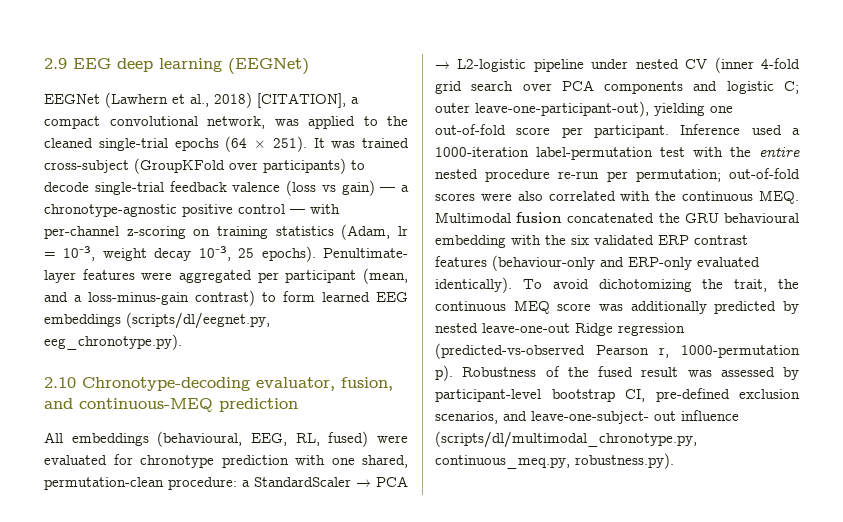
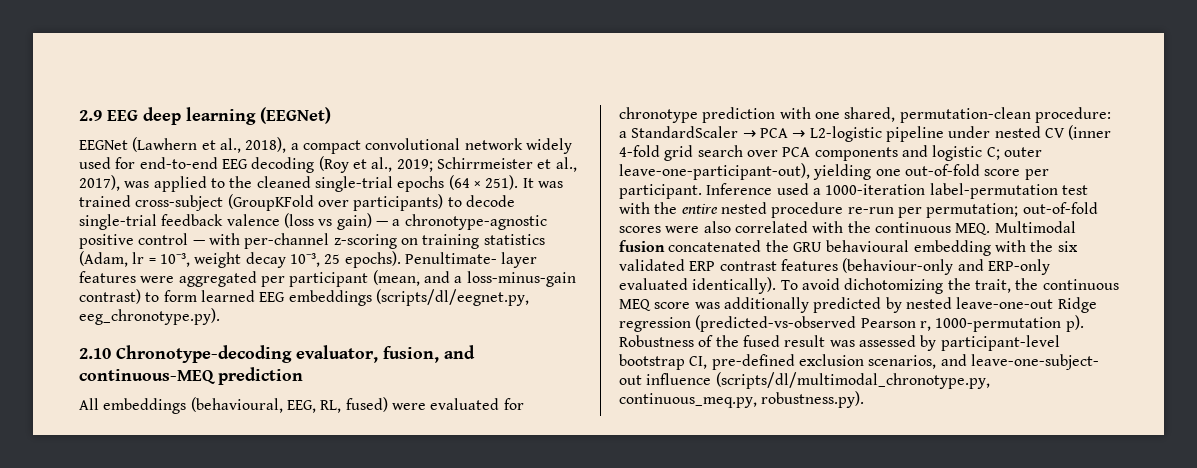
- EEGNet (Lawhern et al., 2018) [CITATION], a compact convolutional network, was applied to the cleaned single-trial epochs (64 × 251).
+ EEGNet (Lawhern et al., 2018), a compact convolutional network widely used for end-to-end EEG decoding (Roy et al., 2019; Schirrmeister et al., 2017), was applied to the cleaned single-trial epochs (64 × 251).

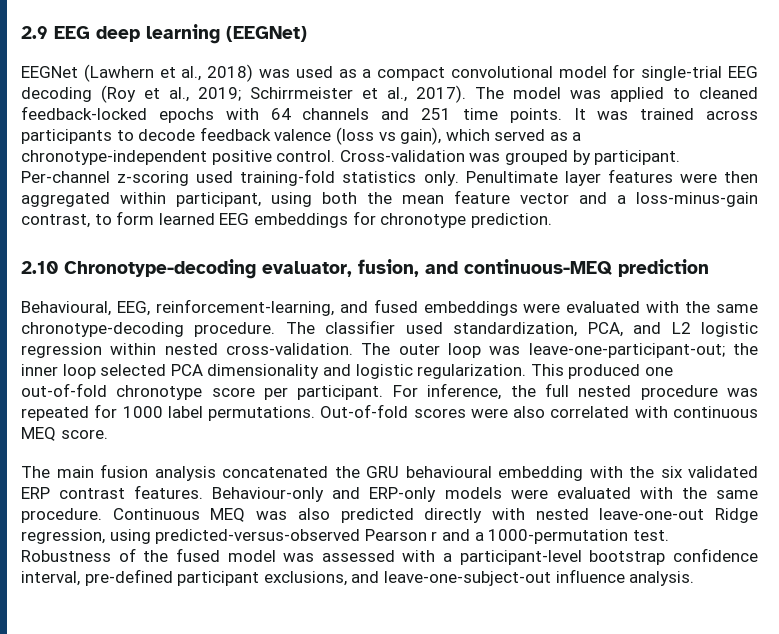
- EEGNet (Lawhern et al., 2018), a compact convolutional network widely used for end-to-end EEG decoding (Roy et al., 2019; Schirrmeister et al., 2017), was applied to the cleaned single-trial epochs (64 × 251). It was trained cross-subject (GroupKFold over participants) to decode single-trial feedback valence (loss vs gain) — a chronotype-agnostic positive control — with per-channel z-scoring on training statistics (Adam, lr = 10⁻³, weight decay 10⁻³, 25 epochs). Penultimate- layer features were aggregated per participant (mean, and a loss-minus-gain contrast) to form learned EEG embeddings (scripts/dl/eegnet.py, eeg_chronotype.py).
+ EEGNet (Lawhern et al., 2018) was used as a compact convolutional model for single-trial EEG decoding (Roy et al., 2019; Schirrmeister et al., 2017). The model was applied to cleaned feedback-locked epochs with 64 channels and 251 time points. It was trained across participants to decode feedback valence (loss vs gain), which served as a chronotype-independent positive control. Cross-validation was grouped by participant. Per-channel z-scoring used training-fold statistics only. Penultimate layer features were then aggregated within participant, using both the mean feature vector and a loss-minus-gain contrast, to form learned EEG embeddings for chronotype prediction.
- All embeddings (behavioural, EEG, RL, fused) were evaluated for chronotype prediction with one shared, permutation-clean procedure: a StandardScaler → PCA → L2-logistic pipeline under nested CV (inner 4-fold grid search over PCA components and logistic C; outer leave-one-participant-out), yielding one out-of-fold score per participant.
+ Behavioural, EEG, reinforcement-learning, and fused embeddings were evaluated with the same chronotype-decoding procedure. The classifier used standardization, PCA, and L2 logistic regression within nested cross-validation. The outer loop was leave-one-participant-out; the inner loop selected PCA dimensionality and logistic regularization. This produced one out-of-fold chronotype score per participant.
- Inference used a 1000-iteration label-permutation test with the entire nested procedure re-run per permutation; out-of-fold scores were also correlated with the continuous MEQ. Multimodal fusion concatenated the GRU behavioural embedding with the six validated ERP contrast features (behaviour-only and ERP-only evaluated identically). To avoid dichotomizing the trait, the continuous MEQ score was additionally predicted by nested leave-one-out Ridge regression (predicted-vs-observed Pearson r, 1000-permutation p).
+ For inference, the full nested procedure was repeated for 1000 label permutations. Out-of-fold scores were also correlated with continuous MEQ score.
+ The main fusion analysis concatenated the GRU behavioural embedding with the six validated ERP contrast features. Behaviour-only and ERP-only models were evaluated with the same procedure. Continuous MEQ was also predicted directly with nested leave-one-out Ridge regression, using predicted-versus-observed Pearson r and a 1000-permutation test.
- Robustness of the fused result was assessed by participant-level bootstrap CI, pre-defined exclusion scenarios, and leave-one-subject- out influence (scripts/dl/multimodal_chronotype.py, continuous_meq.py, robustness.py).
+ Robustness of the fused model was assessed with a participant-level bootstrap confidence interval, pre-defined participant exclusions, and leave-one-subject-out influence analysis.

